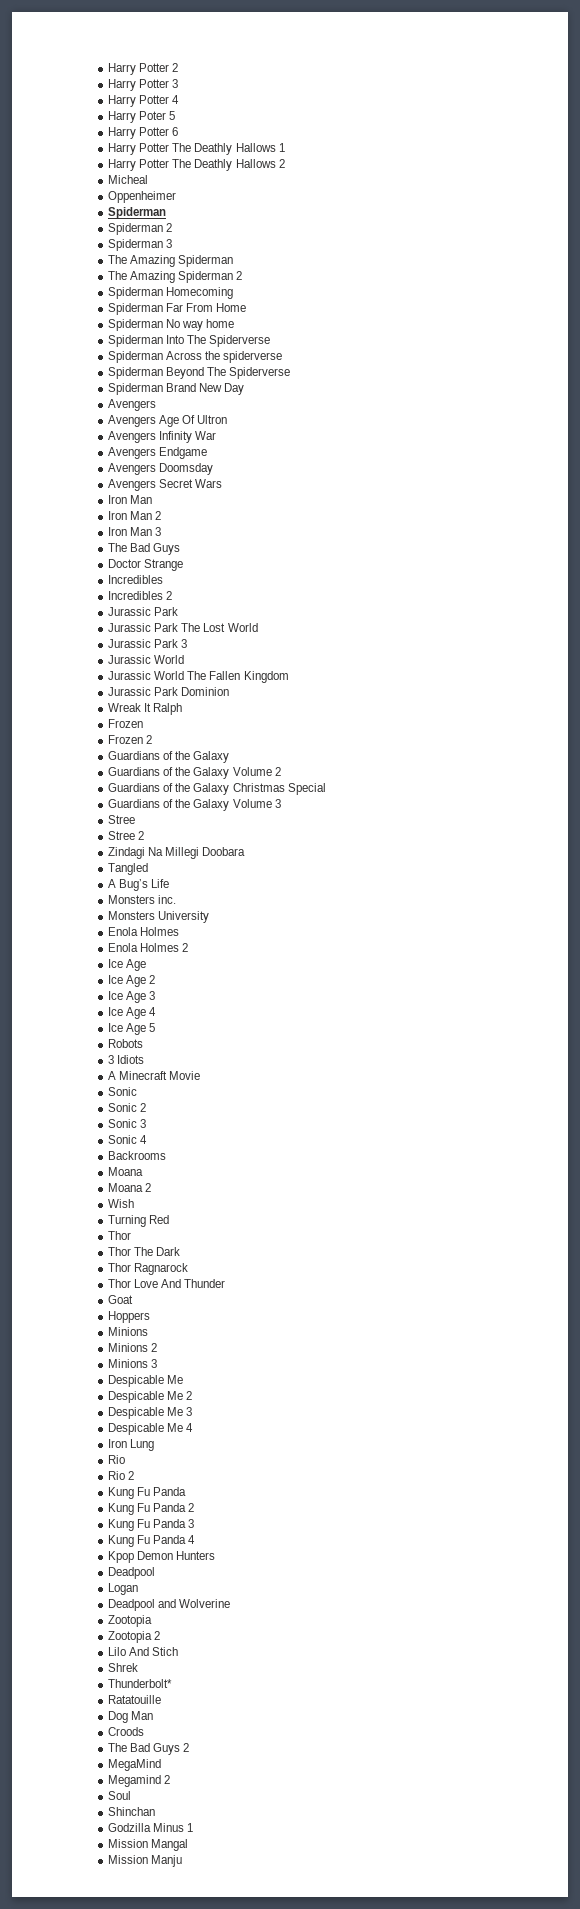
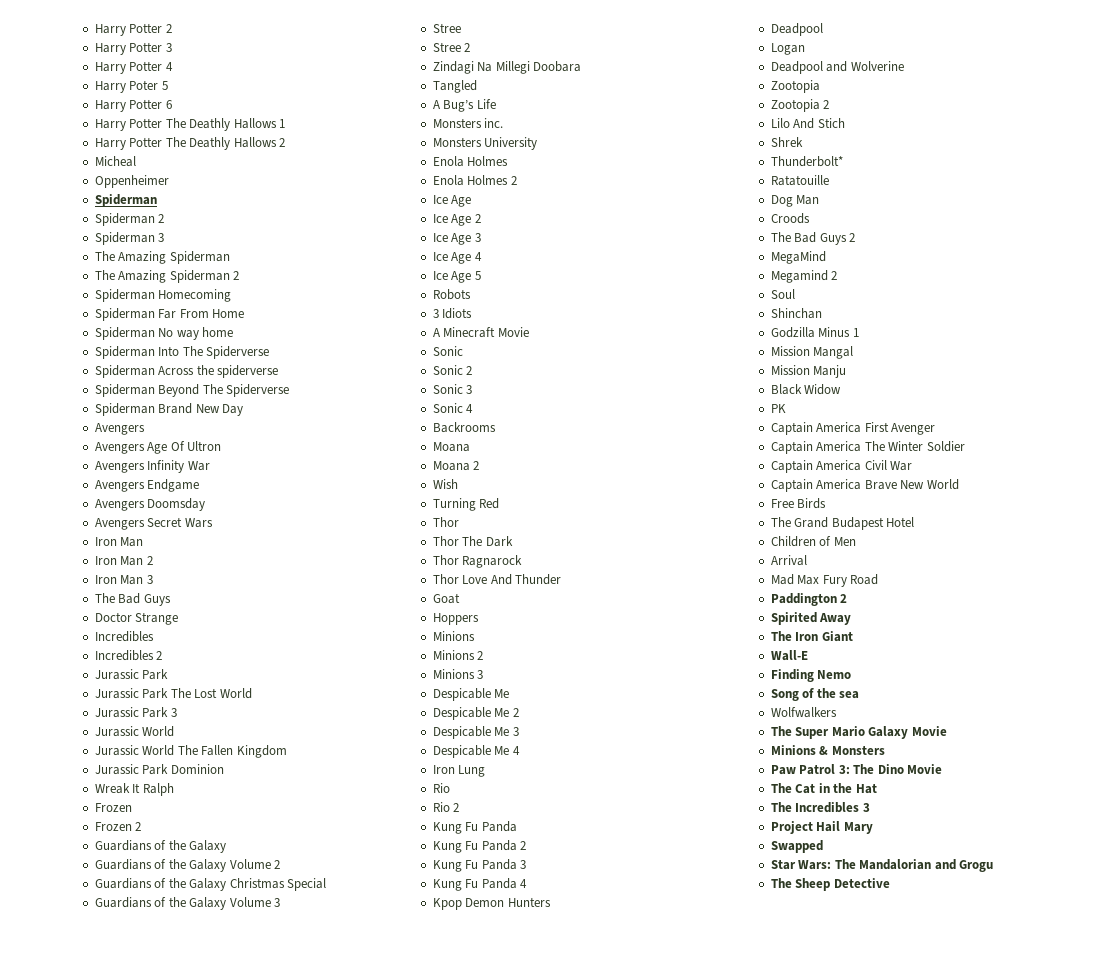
+ Black Widow
+ PK
+ Captain America First Avenger
+ Captain America The Winter Soldier
+ Captain America Civil War
+ Captain America Brave New World
+ Free Birds
+ The Grand Budapest Hotel
+ Children of Men
+ Arrival
+ Mad Max Fury Road
+ Paddington 2
+ Spirited Away
+ The Iron Giant
+ Wall-E
+ Finding Nemo
+ Song of the sea
+ Wolfwalkers
+ The Super Mario Galaxy Movie
+ Minions & Monsters
+ Paw Patrol 3: The Dino Movie
+ The Cat in the Hat
+ The Incredibles 3
+ Project Hail Mary
+ Swapped
+ Star Wars: The Mandalorian and Grogu
+ The Sheep Detective

